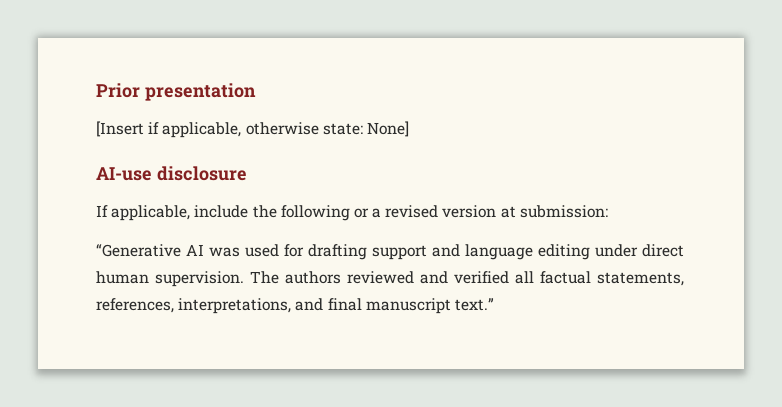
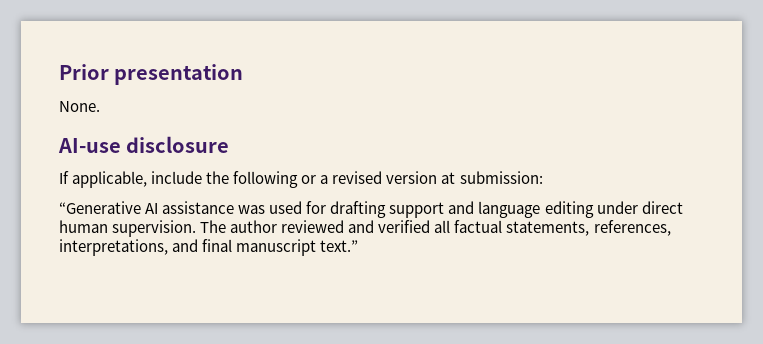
- [Insert if applicable, otherwise state: None]
+ None.
- “Generative AI was used for drafting support and language editing under direct human supervision.
+ “Generative AI assistance was used for drafting support and language editing under direct human supervision.
- The authors reviewed and verified all factual statements, references, interpretations, and final manuscript text.”
+ The author reviewed and verified all factual statements, references, interpretations, and final manuscript text.”

